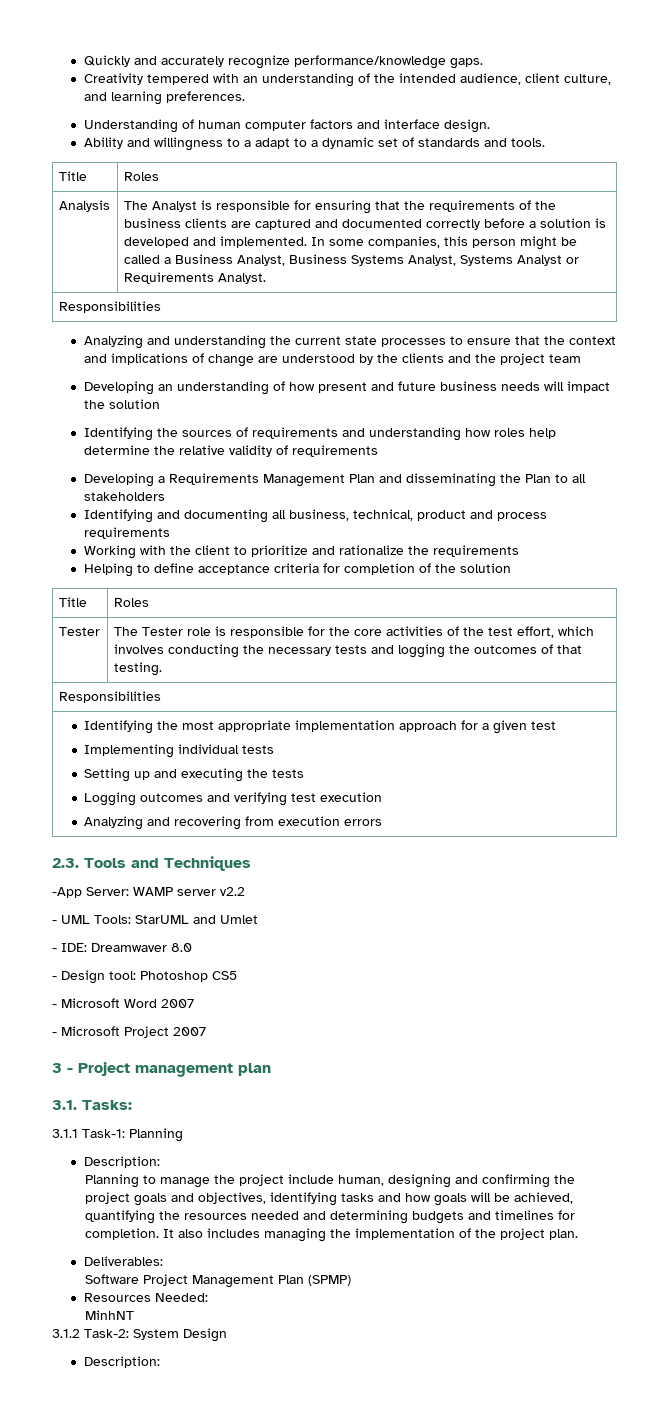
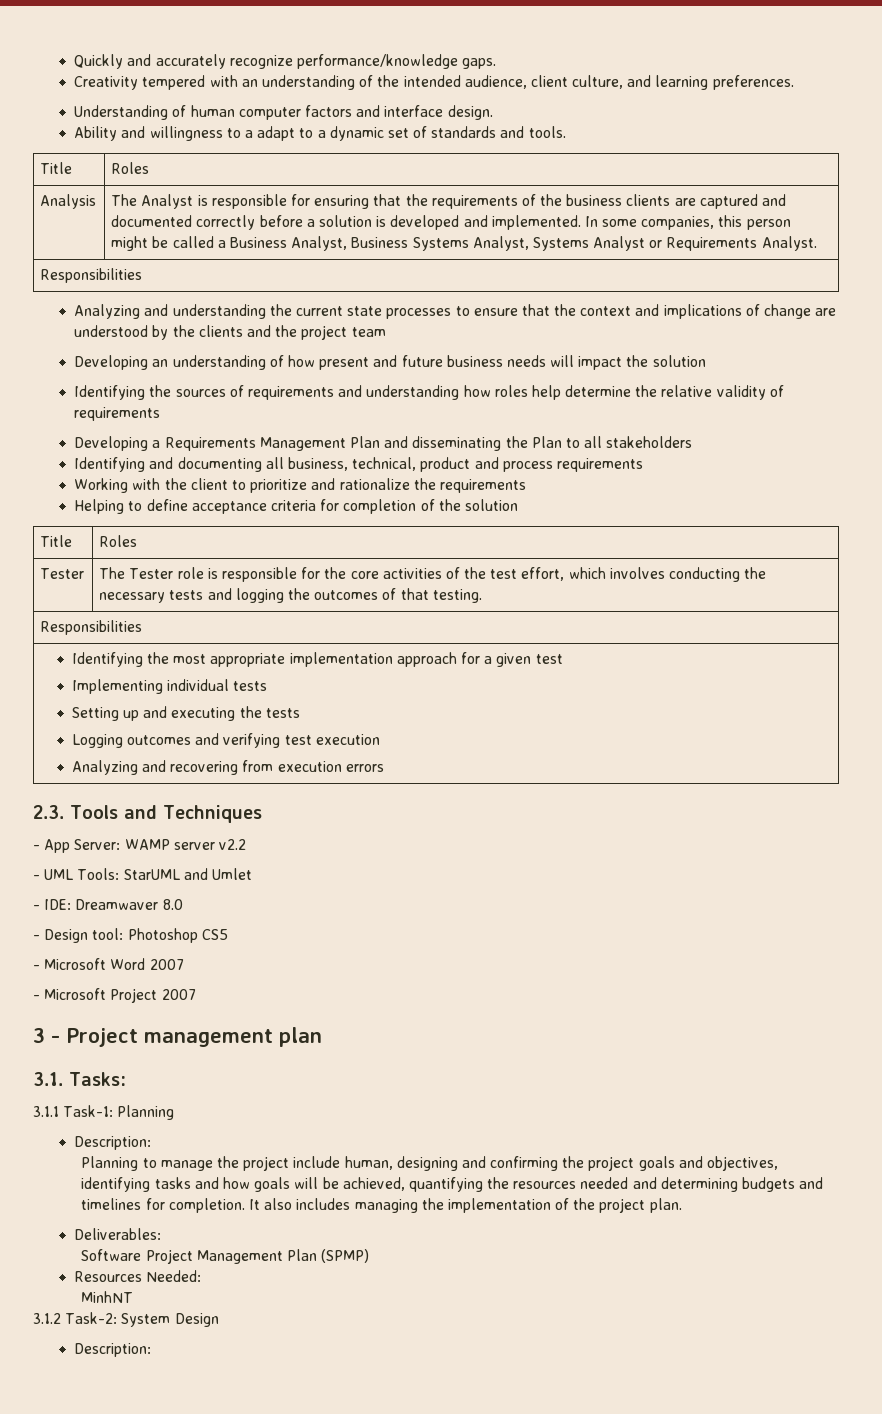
- -App Server: WAMP server v2.2
+ - App Server: WAMP server v2.2

